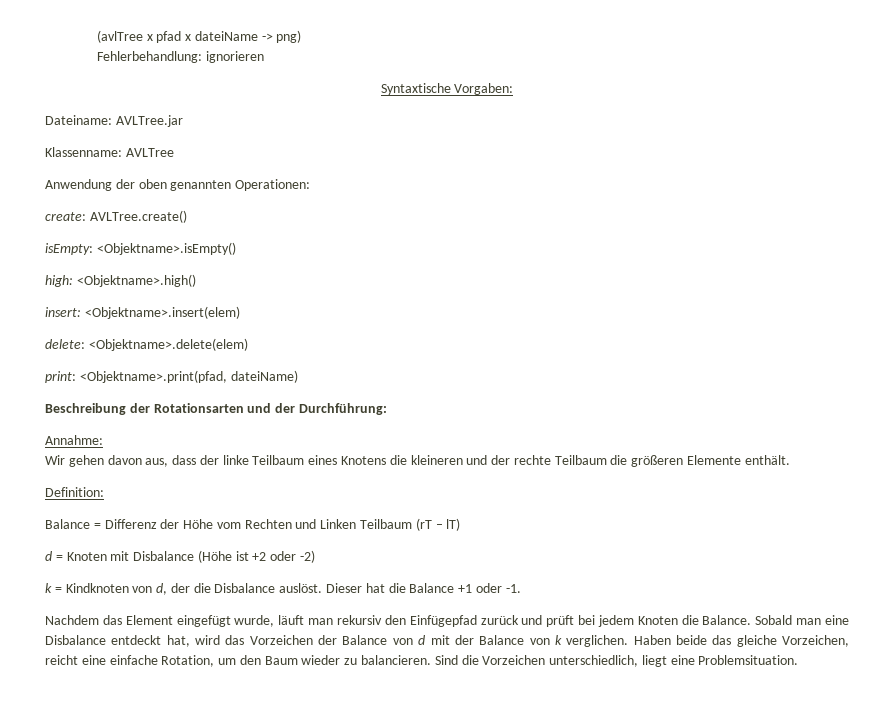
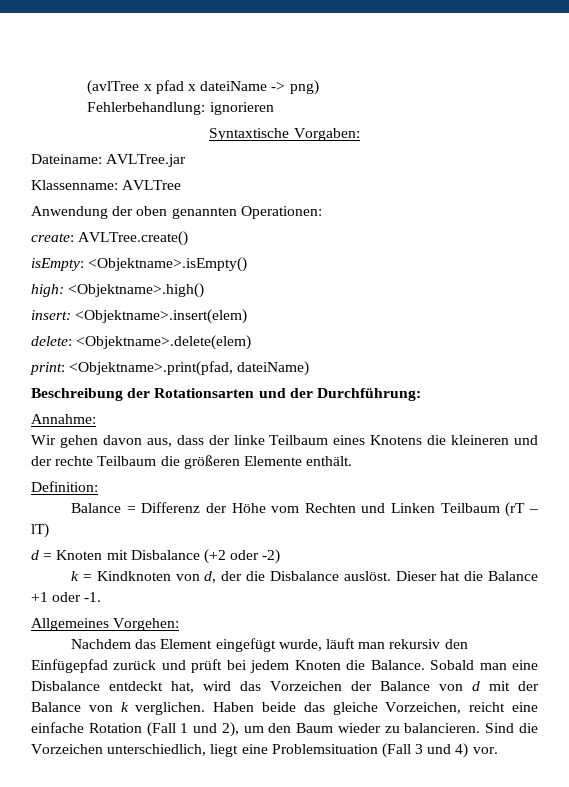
- d = Knoten mit Disbalance (Höhe ist +2 oder -2)
+ d = Knoten mit Disbalance (+2 oder -2)
+ Allgemeines Vorgehen:
- Haben beide das gleiche Vorzeichen, reicht eine einfache Rotation, um den Baum wieder zu balancieren.
+ Haben beide das gleiche Vorzeichen, reicht eine einfache Rotation (Fall 1 und 2), um den Baum wieder zu balancieren.
- Sind die Vorzeichen unterschiedlich, liegt eine Problemsituation.
+ Sind die Vorzeichen unterschiedlich, liegt eine Problemsituation (Fall 3 und 4) vor.

